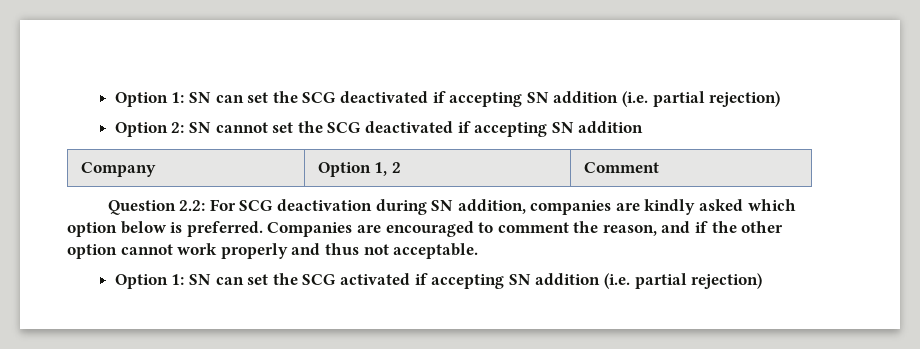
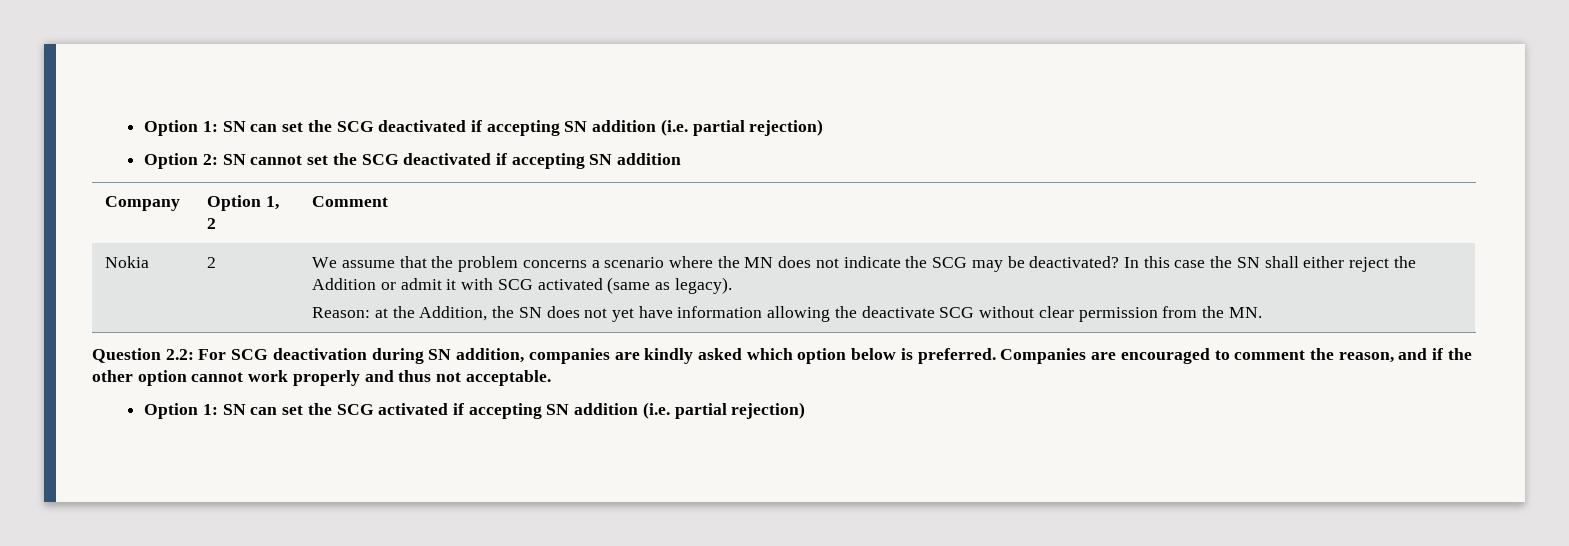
+ Nokia | 2 | We assume that the problem concerns a scenario where the MN does not indicate the SCG may be deactivated? In this case the SN shall either reject the Addition or admit it with SCG activated (same as legacy).
+ Reason: at the Addition, the SN does not yet have information allowing the deactivate SCG without clear permission from the MN.

